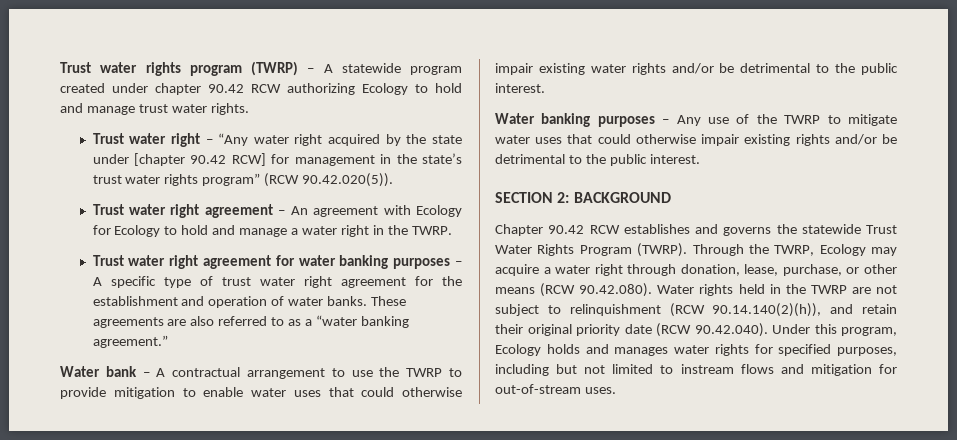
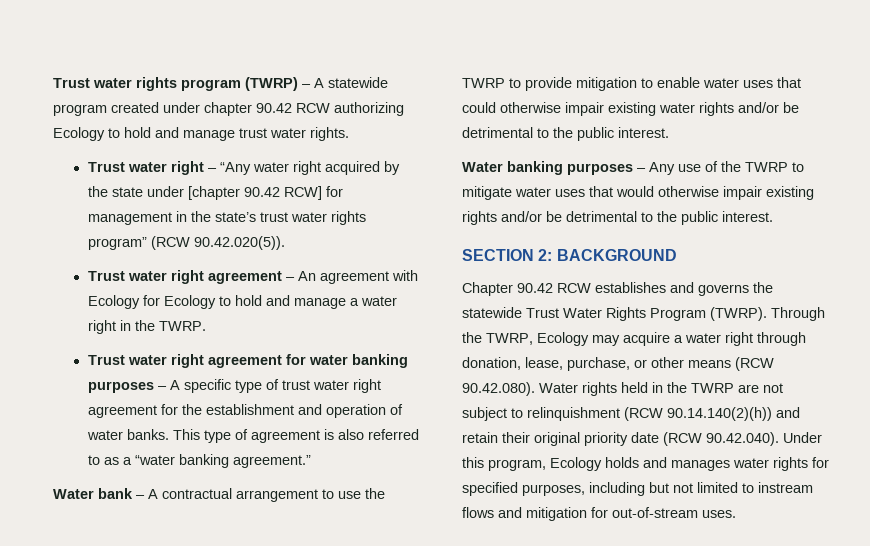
- These agreements are also referred to as a “water banking agreement.”
+ This type of agreement is also referred to as a “water banking agreement.”
- Water banking purposes – Any use of the TWRP to mitigate water uses that could otherwise impair existing rights and/or be detrimental to the public interest.
+ Water banking purposes – Any use of the TWRP to mitigate water uses that would otherwise impair existing rights and/or be detrimental to the public interest.
- Through the TWRP, Ecology may acquire a water right through donation, lease, purchase, or other means (RCW 90.42.080). Water rights held in the TWRP are not subject to relinquishment (RCW 90.14.140(2)(h)), and retain their original priority date (RCW 90.42.040). Under this program, Ecology holds and manages water rights for specified purposes, including but not limited to instream flows and mitigation for out-of-stream uses.
+ Through the TWRP, Ecology may acquire a water right through donation, lease, purchase, or other means (RCW 90.42.080). Water rights held in the TWRP are not subject to relinquishment (RCW 90.14.140(2)(h)) and retain their original priority date (RCW 90.42.040). Under this program, Ecology holds and manages water rights for specified purposes, including but not limited to instream flows and mitigation for out-of-stream uses.

